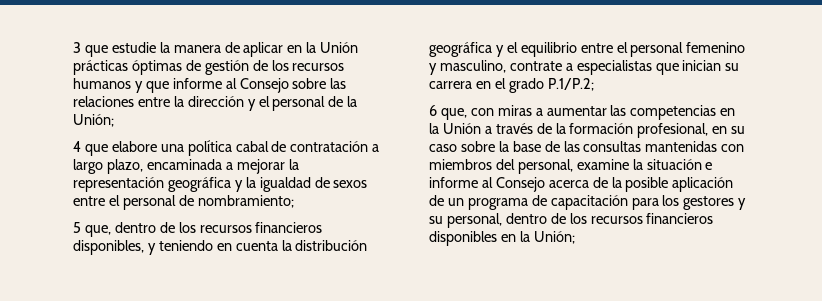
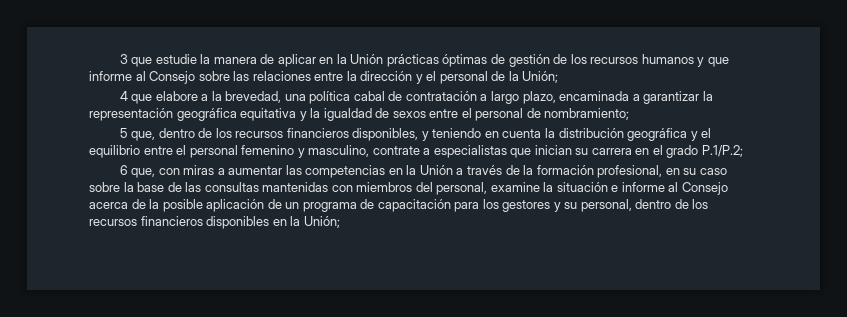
- 4 que elabore una política cabal de contratación a largo plazo, encaminada a mejorar la representación geográfica y la igualdad de sexos entre el personal de nombramiento;
+ 4 que elabore a la brevedad, una política cabal de contratación a largo plazo, encaminada a garantizar la representación geográfica equitativa y la igualdad de sexos entre el personal de nombramiento;

